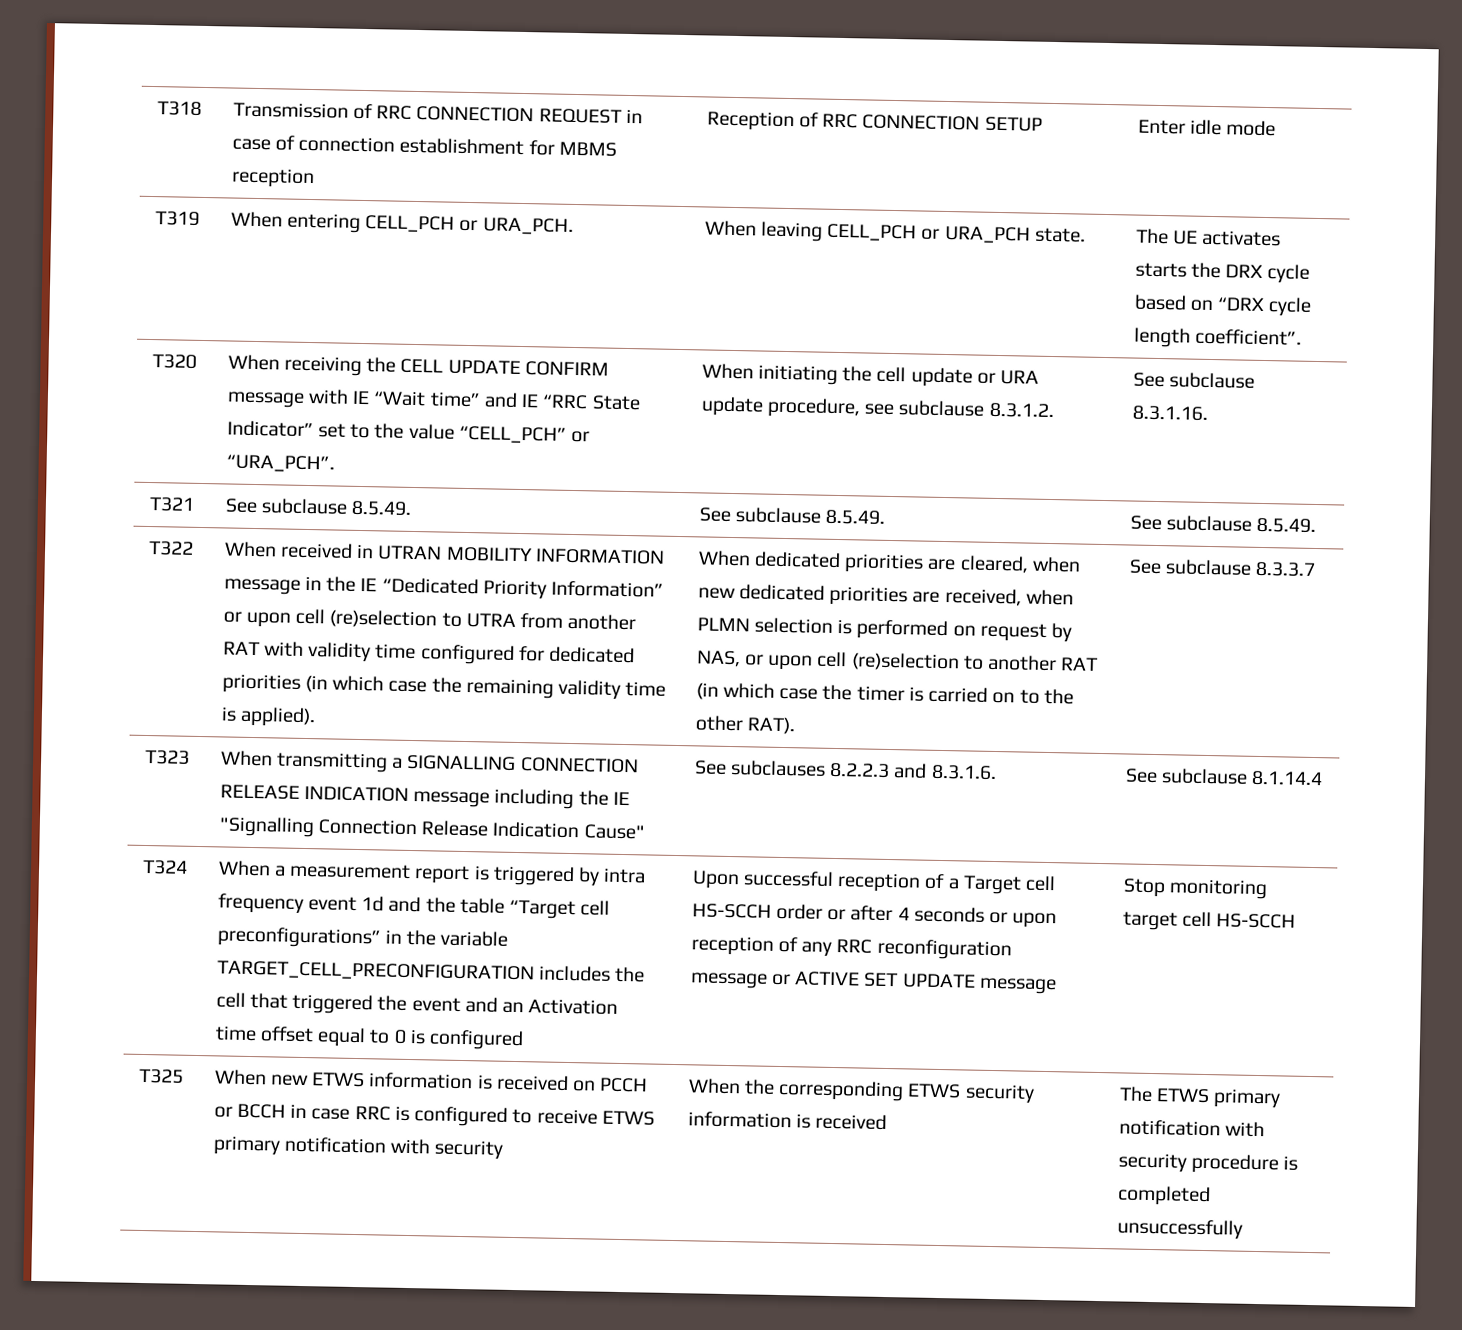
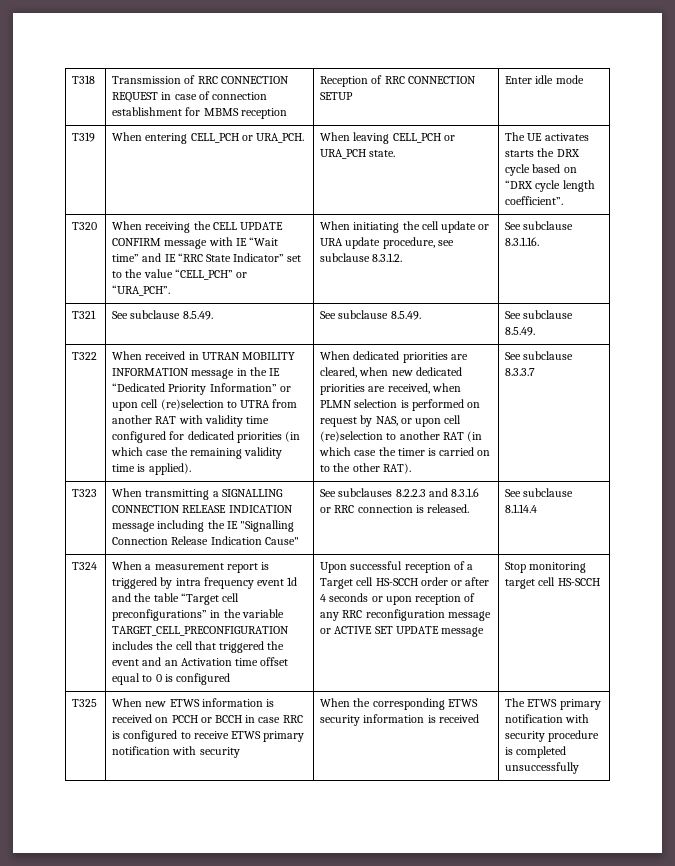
- T323 | When transmitting a SIGNALLING CONNECTION RELEASE INDICATION message including the IE "Signalling Connection Release Indication Cause" | See subclauses 8.2.2.3 and 8.3.1.6. | See subclause 8.1.14.4
+ T323 | When transmitting a SIGNALLING CONNECTION RELEASE INDICATION message including the IE "Signalling Connection Release Indication Cause" | See subclauses 8.2.2.3 and 8.3.1.6 or RRC connection is released. | See subclause 8.1.14.4

